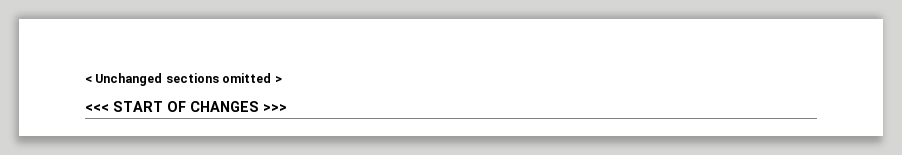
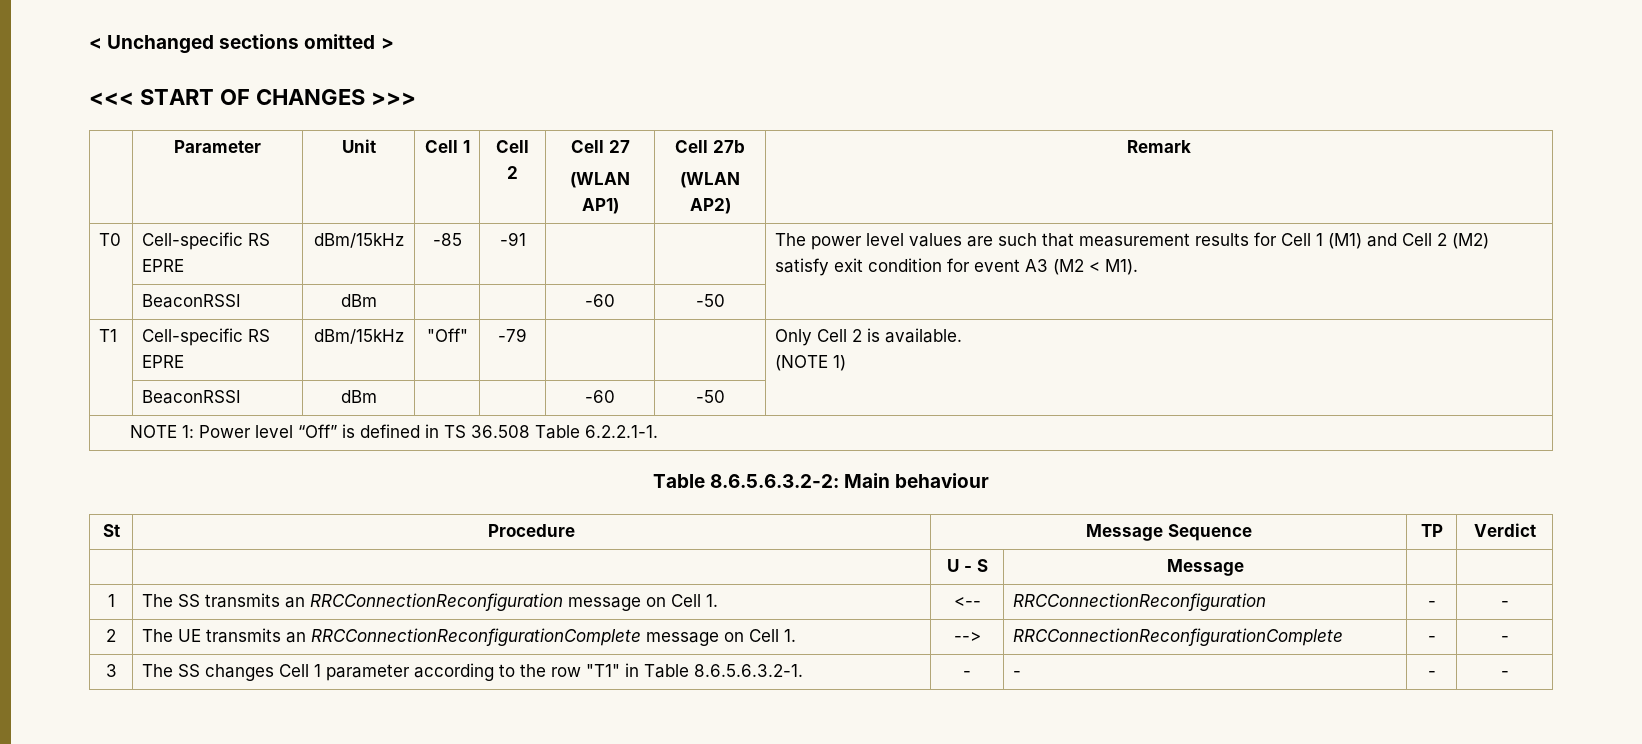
+ | Parameter | Unit | Cell 1 | Cell 2 | Cell 27
+ (WLAN AP1) | Cell 27b
+ (WLAN AP2) | Remark
+ T0 | Cell-specific RS EPRE | dBm/15kHz | -85 | -91 | | | The power level values are such that measurement results for Cell 1 (M1) and Cell 2 (M2) satisfy exit condition for event A3 (M2 < M1).
+ | BeaconRSSI | dBm | | | -60 | -50 |
+ T1 | Cell-specific RS EPRE | dBm/15kHz | "Off" | -79 | | | Only Cell 2 is available.
+ (NOTE 1)
+ | BeaconRSSI | dBm | | | -60 | -50 |
+ NOTE 1: Power level “Off” is defined in TS 36.508 Table 6.2.2.1-1.
+ Table 8.6.5.6.3.2-2: Main behaviour
+ St | Procedure | Message Sequence | TP | Verdict
+ | | U - S | Message | |
+ 1 | The SS transmits an RRCConnectionReconfiguration message on Cell 1. | <-- | RRCConnectionReconfiguration | - | -
+ 2 | The UE transmits an RRCConnectionReconfigurationComplete message on Cell 1. | --> | RRCConnectionReconfigurationComplete | - | -
+ 3 | The SS changes Cell 1 parameter according to the row "T1" in Table 8.6.5.6.3.2-1. | - | - | - | -

